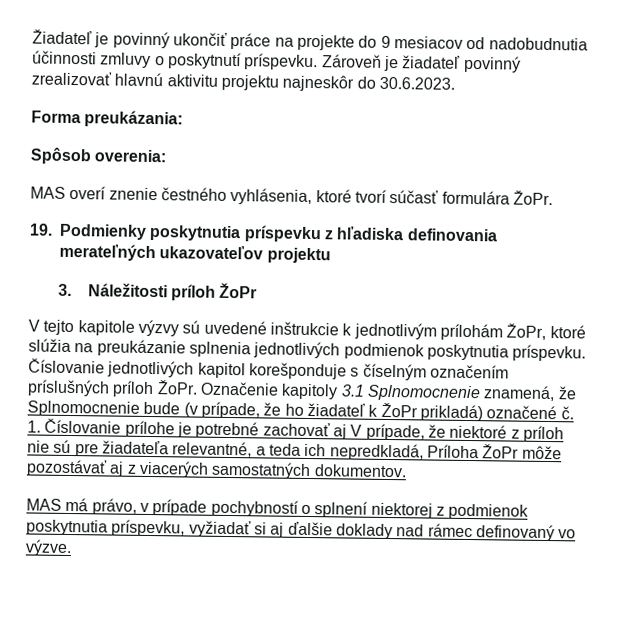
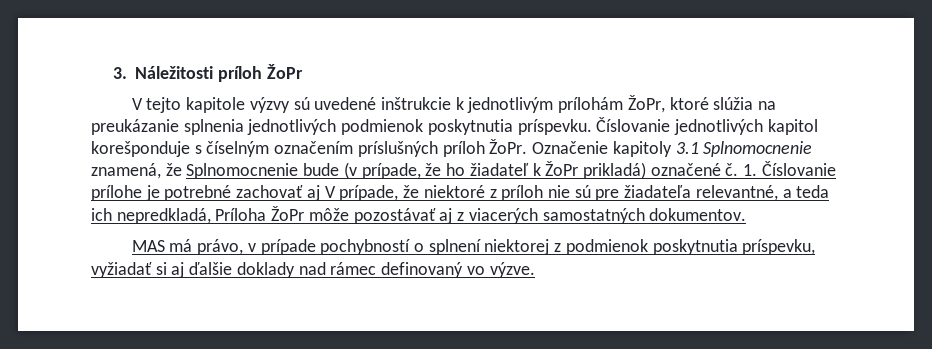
- Žiadateľ je povinný ukončiť práce na projekte do 9 mesiacov od nadobudnutia účinnosti zmluvy o poskytnutí príspevku. Zároveň je žiadateľ povinný zrealizovať hlavnú aktivitu projektu najneskôr do 30.6.2023.
- Forma preukázania:
- Spôsob overenia:
- MAS overí znenie čestného vyhlásenia, ktoré tvorí súčasť formulára ŽoPr.
- 19. Podmienky poskytnutia príspevku z hľadiska definovania merateľných ukazovateľov projektu

